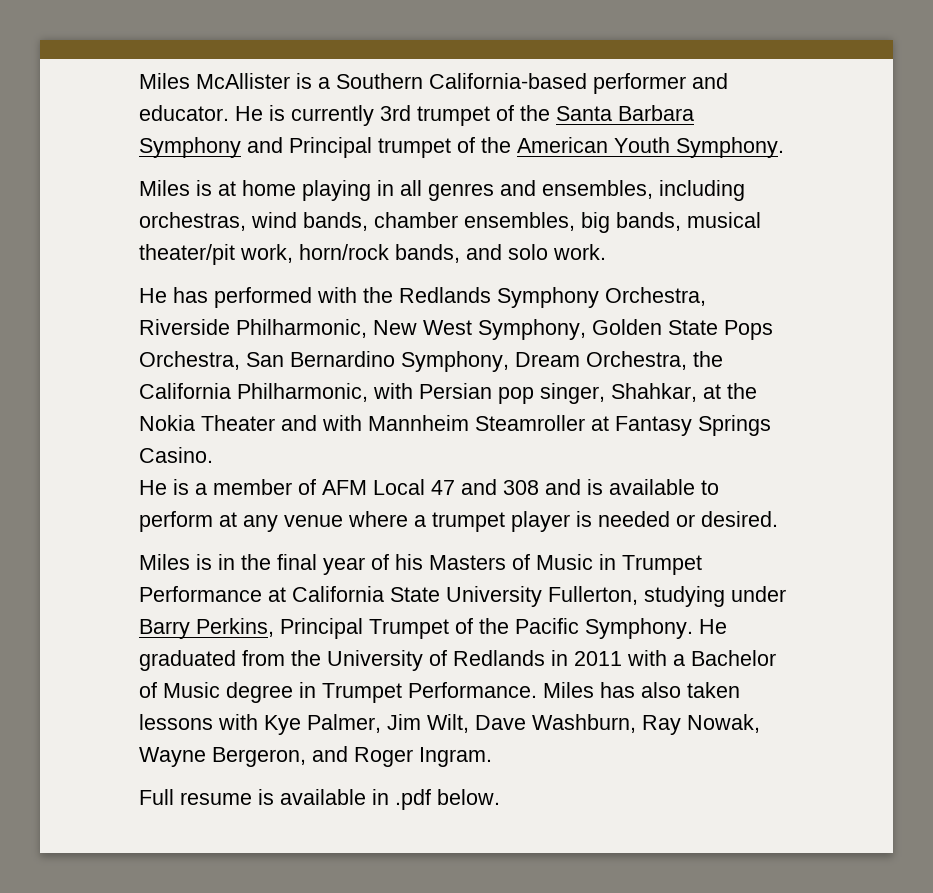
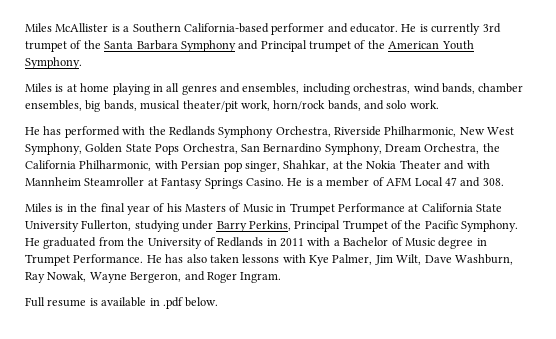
- He has performed with the Redlands Symphony Orchestra, Riverside Philharmonic, New West Symphony, Golden State Pops Orchestra, San Bernardino Symphony, Dream Orchestra, the California Philharmonic, with Persian pop singer, Shahkar, at the Nokia Theater and with Mannheim Steamroller at Fantasy Springs Casino.
- He is a member of AFM Local 47 and 308 and is available to perform at any venue where a trumpet player is needed or desired.
+ He has performed with the Redlands Symphony Orchestra, Riverside Philharmonic, New West Symphony, Golden State Pops Orchestra, San Bernardino Symphony, Dream Orchestra, the California Philharmonic, with Persian pop singer, Shahkar, at the Nokia Theater and with Mannheim Steamroller at Fantasy Springs Casino. He is a member of AFM Local 47 and 308.
- Miles has also taken lessons with Kye Palmer, Jim Wilt, Dave Washburn, Ray Nowak, Wayne Bergeron, and Roger Ingram.
+ He has also taken lessons with Kye Palmer, Jim Wilt, Dave Washburn, Ray Nowak, Wayne Bergeron, and Roger Ingram.

